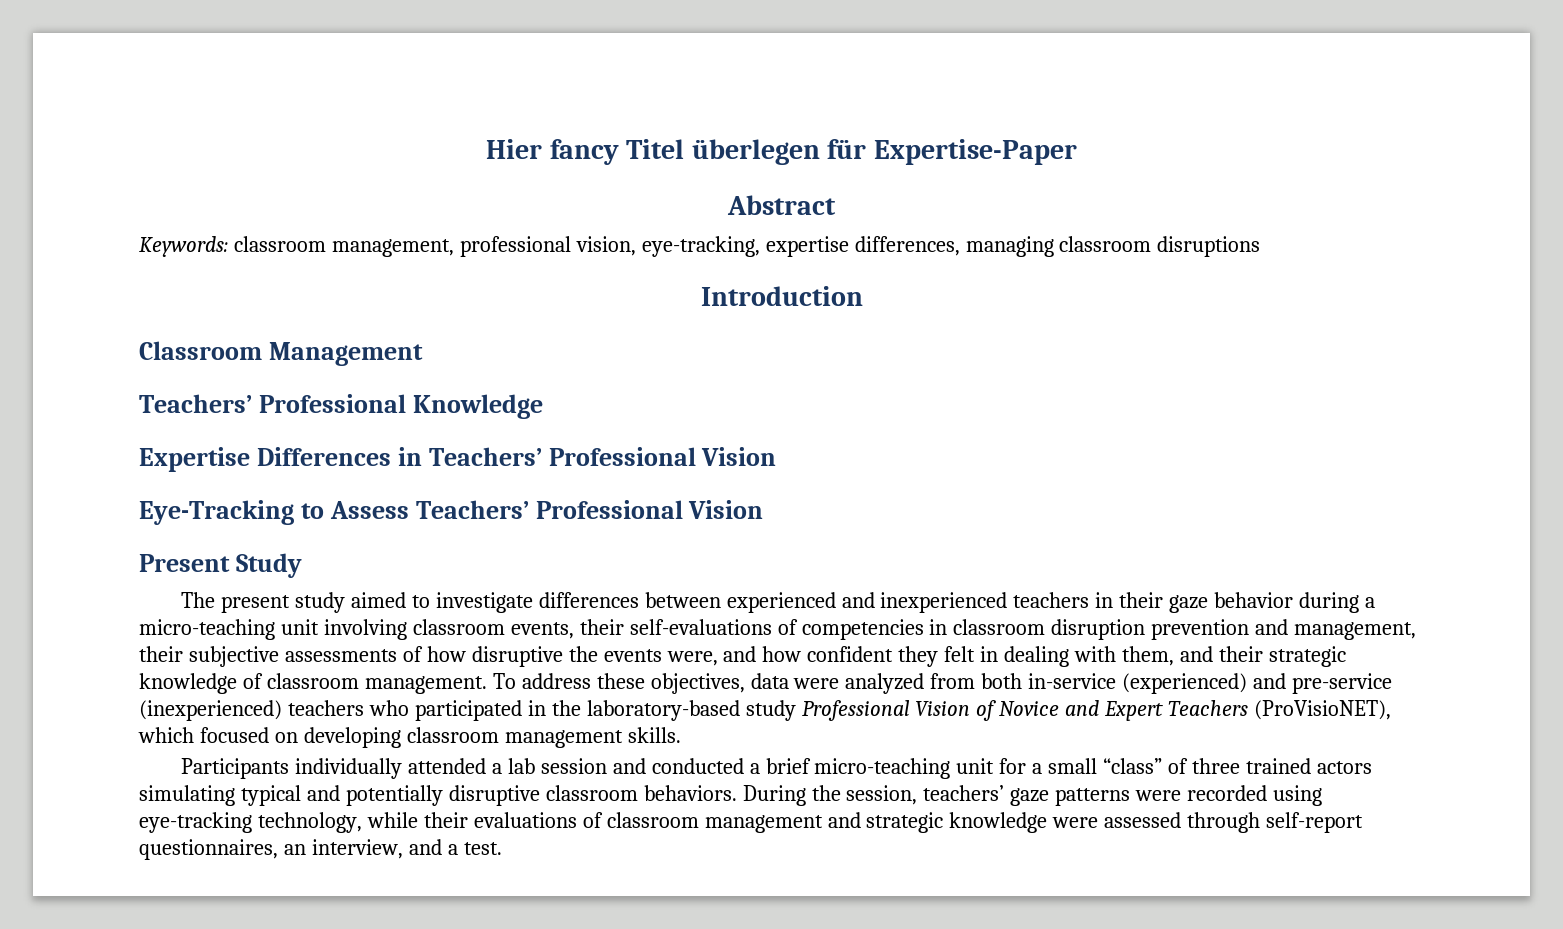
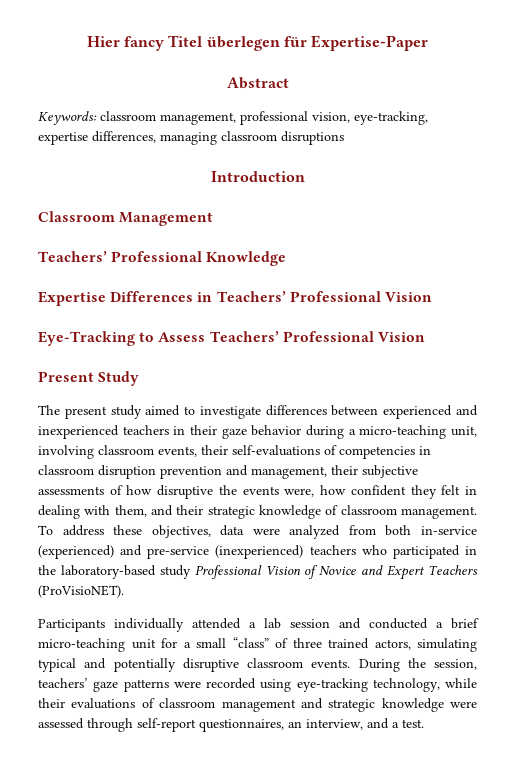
- The present study aimed to investigate differences between experienced and inexperienced teachers in their gaze behavior during a micro-teaching unit involving classroom events, their self-evaluations of competencies in classroom disruption prevention and management, their subjective assessments of how disruptive the events were, and how confident they felt in dealing with them, and their strategic knowledge of classroom management.
+ The present study aimed to investigate differences between experienced and inexperienced teachers in their gaze behavior during a micro-teaching unit, involving classroom events, their self-evaluations of competencies in classroom disruption prevention and management, their subjective assessments of how disruptive the events were, how confident they felt in dealing with them, and their strategic knowledge of classroom management.
- To address these objectives, data were analyzed from both in-service (experienced) and pre-service (inexperienced) teachers who participated in the laboratory-based study Professional Vision of Novice and Expert Teachers (ProVisioNET), which focused on developing classroom management skills.
+ To address these objectives, data were analyzed from both in-service (experienced) and pre-service (inexperienced) teachers who participated in the laboratory-based study Professional Vision of Novice and Expert Teachers (ProVisioNET).
- Participants individually attended a lab session and conducted a brief micro-teaching unit for a small “class” of three trained actors simulating typical and potentially disruptive classroom behaviors.
+ Participants individually attended a lab session and conducted a brief micro-teaching unit for a small “class” of three trained actors, simulating typical and potentially disruptive classroom events.

